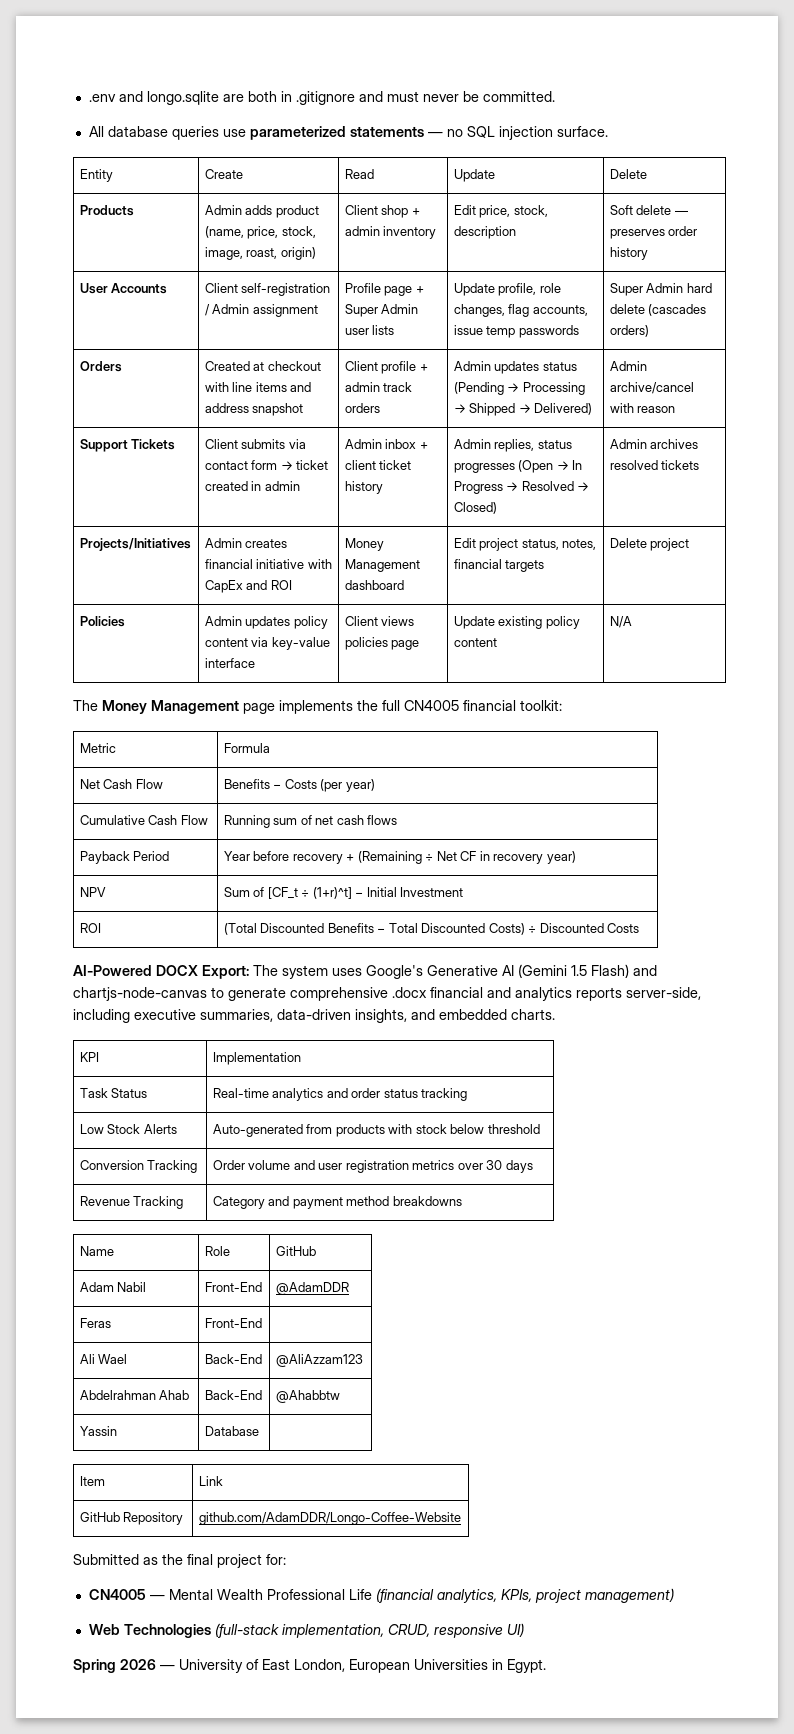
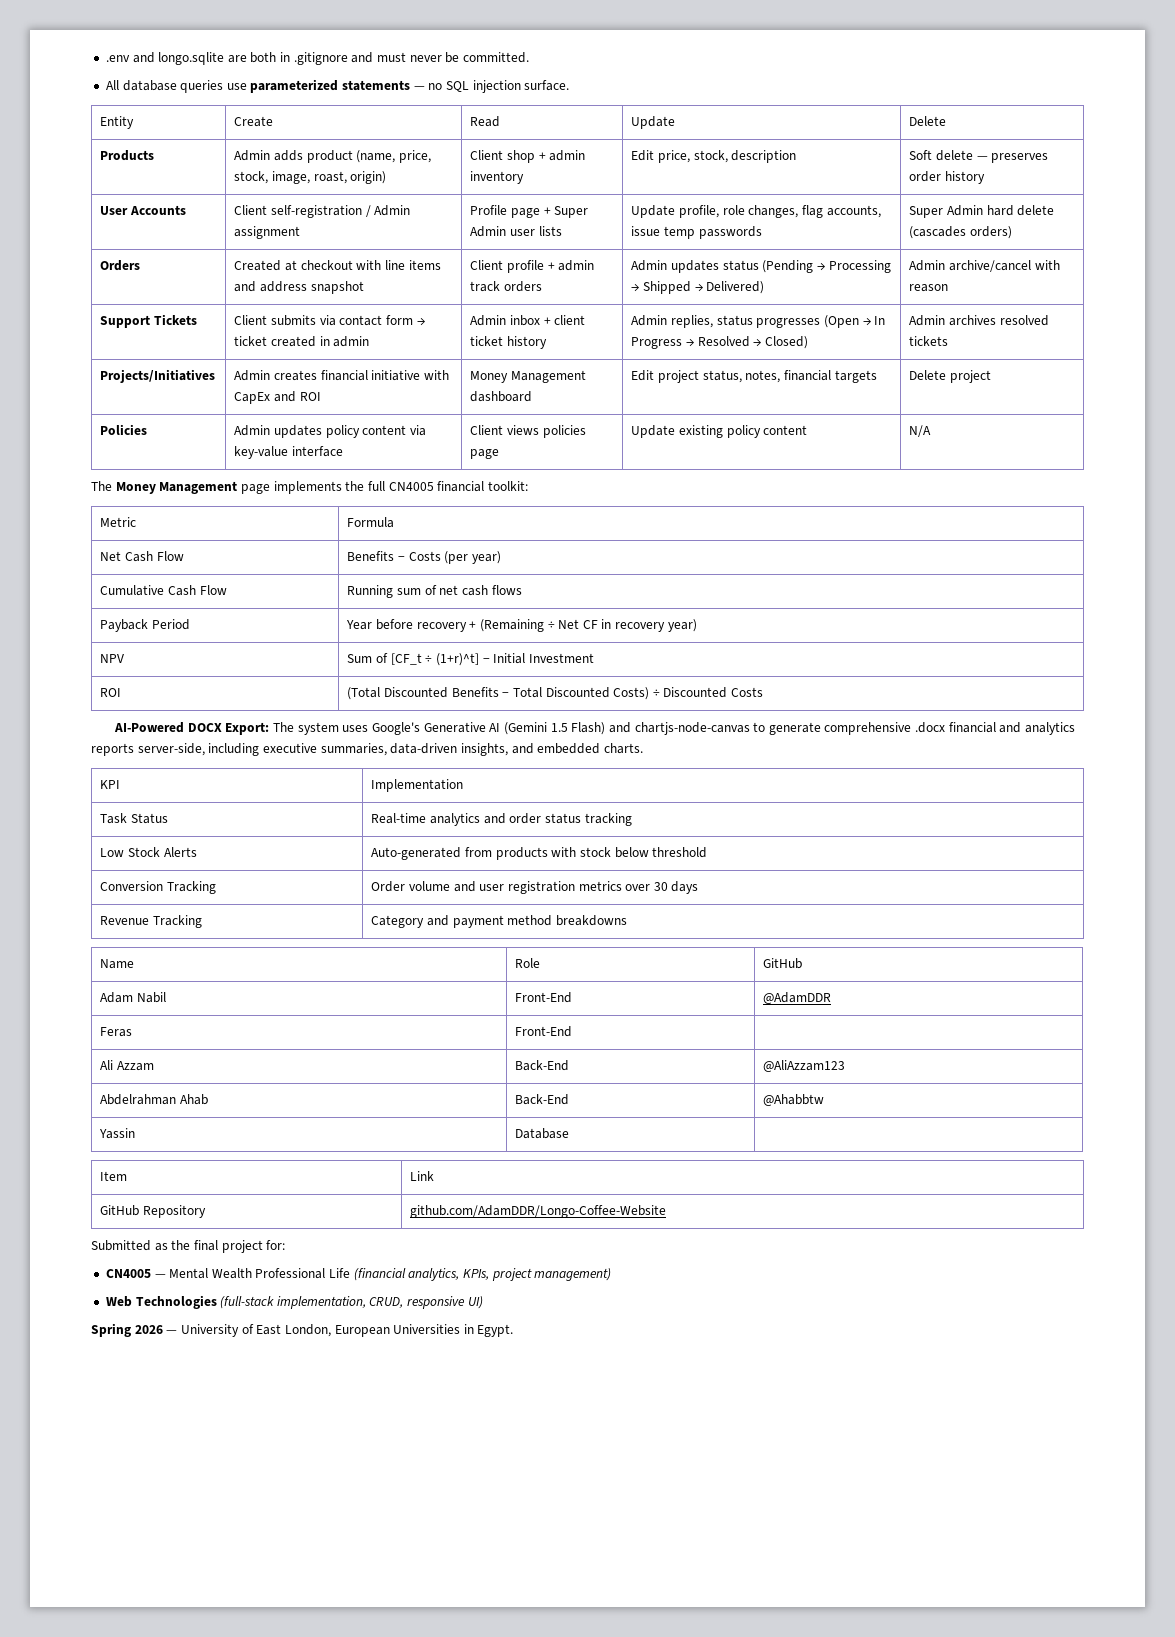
- Ali Wael | Back-End | @AliAzzam123
+ Ali Azzam | Back-End | @AliAzzam123

